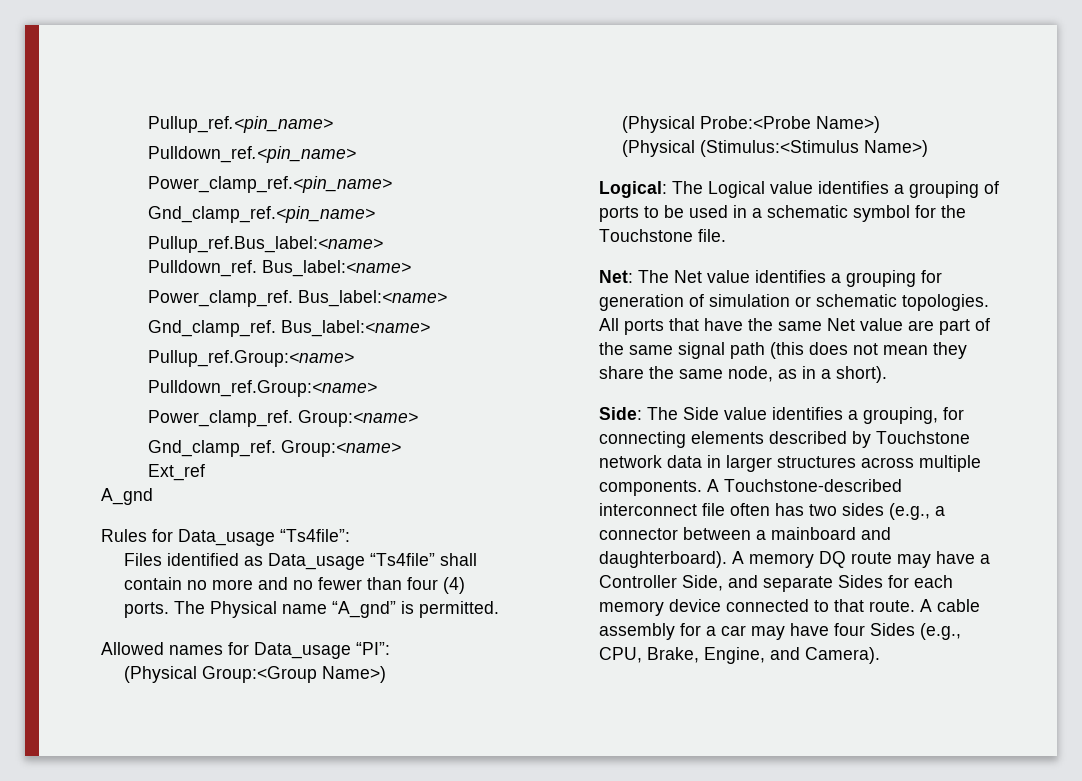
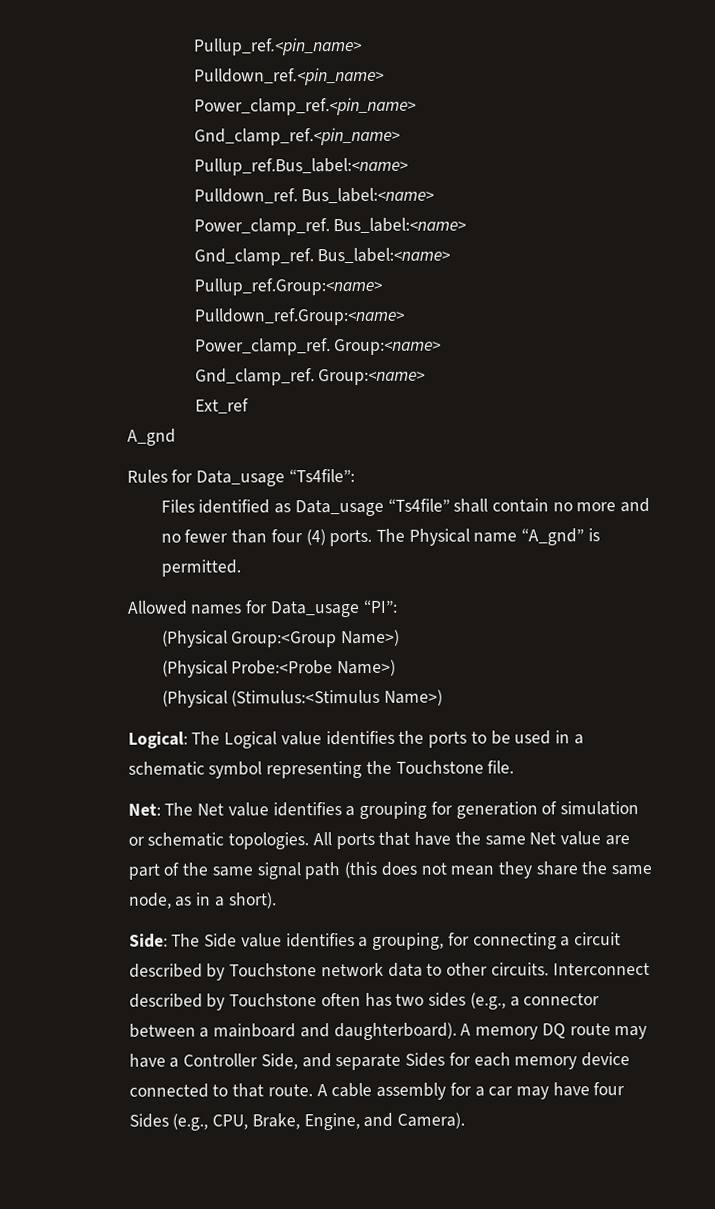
- Logical: The Logical value identifies a grouping of ports to be used in a schematic symbol for the Touchstone file.
+ Logical: The Logical value identifies the ports to be used in a schematic symbol representing the Touchstone file.
- Side: The Side value identifies a grouping, for connecting elements described by Touchstone network data in larger structures across multiple components. A Touchstone-described interconnect file often has two sides (e.g., a connector between a mainboard and daughterboard).
+ Side: The Side value identifies a grouping, for connecting a circuit described by Touchstone network data to other circuits. Interconnect described by Touchstone often has two sides (e.g., a connector between a mainboard and daughterboard).

